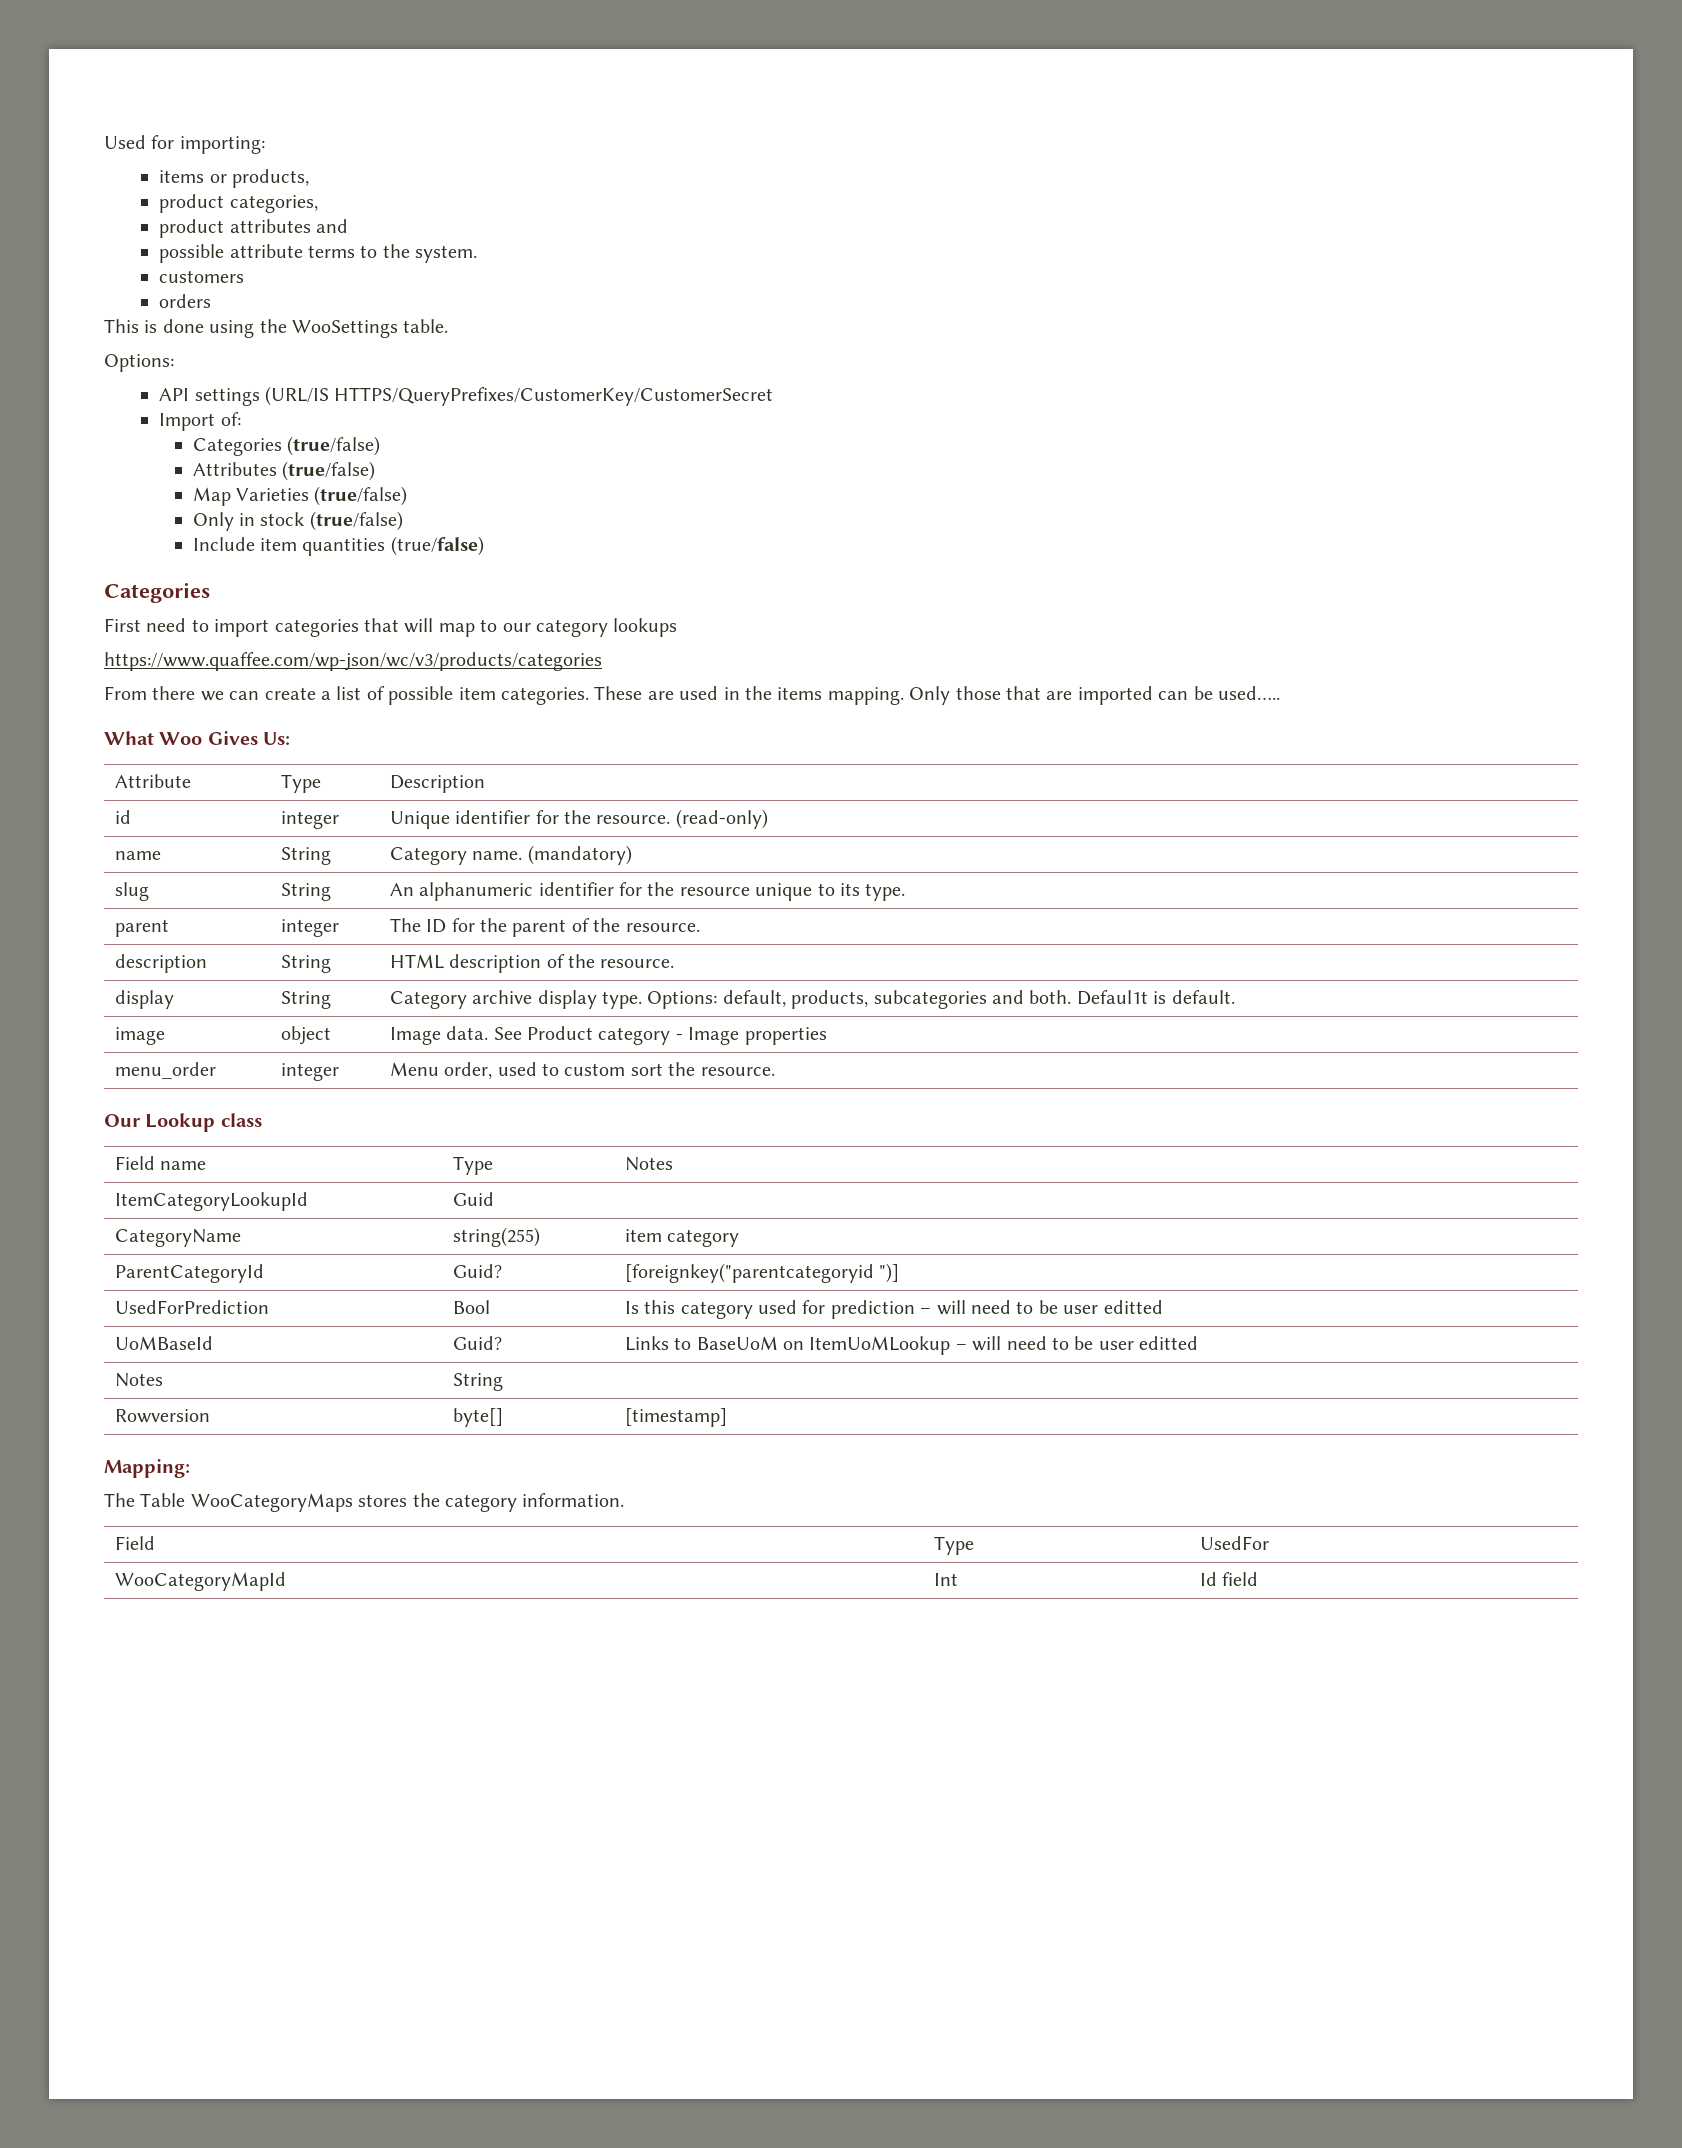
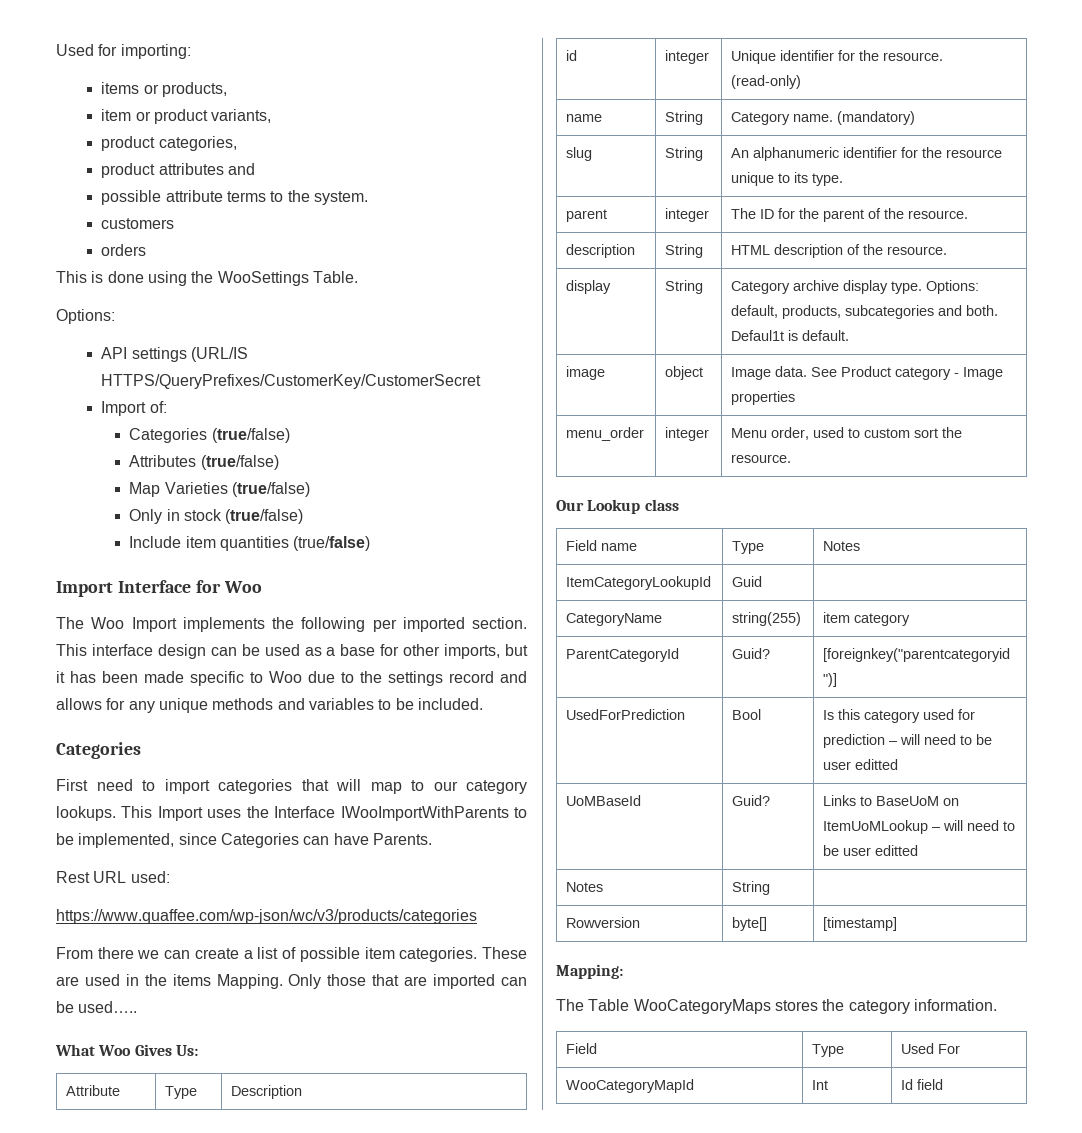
+ item or product variants,
- This is done using the WooSettings table.
+ This is done using the WooSettings Table.
+ Import Interface for Woo
+ The Woo Import implements the following per imported section. This interface design can be used as a base for other imports, but it has been made specific to Woo due to the settings record and allows for any unique methods and variables to be included.
- First need to import categories that will map to our category lookups
+ First need to import categories that will map to our category lookups. This Import uses the Interface IWooImportWithParents to be implemented, since Categories can have Parents.
+ Rest URL used:
- These are used in the items mapping.
+ These are used in the items Mapping.
- Field | Type | UsedFor
+ Field | Type | Used For

